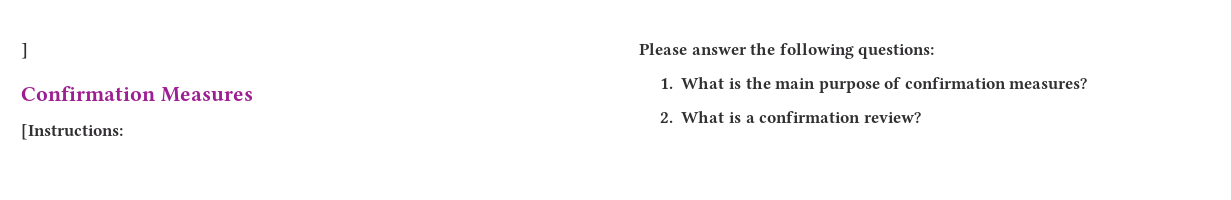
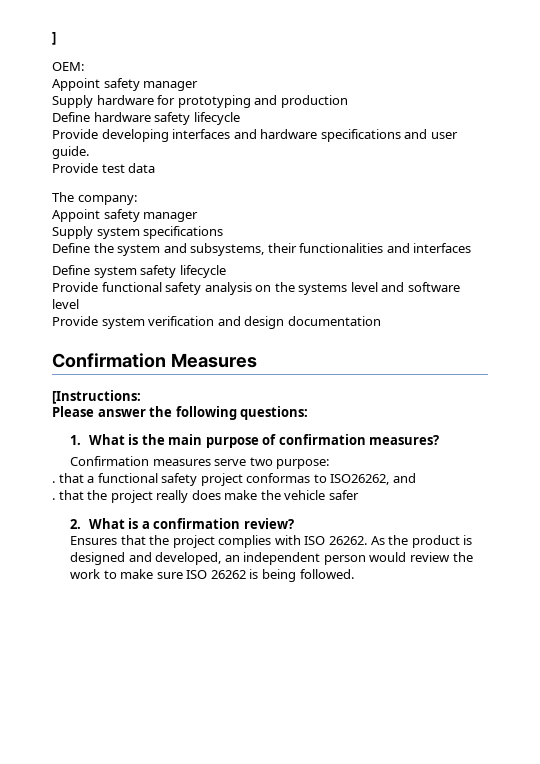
+ OEM:
+ Appoint safety manager
+ Supply hardware for prototyping and production
+ Define hardware safety lifecycle
+ Provide developing interfaces and hardware specifications and user guide.
+ Provide test data
+ The company:
+ Appoint safety manager
+ Supply system specifications
+ Define the system and subsystems, their functionalities and interfaces
+ Define system safety lifecycle
+ Provide functional safety analysis on the systems level and software level
+ Provide system verification and design documentation
+ Confirmation measures serve two purpose:
+ . that a functional safety project conformas to ISO26262, and
+ . that the project really does make the vehicle safer
+ Ensures that the project complies with ISO 26262. As the product is designed and developed, an independent person would review the work to make sure ISO 26262 is being followed.

